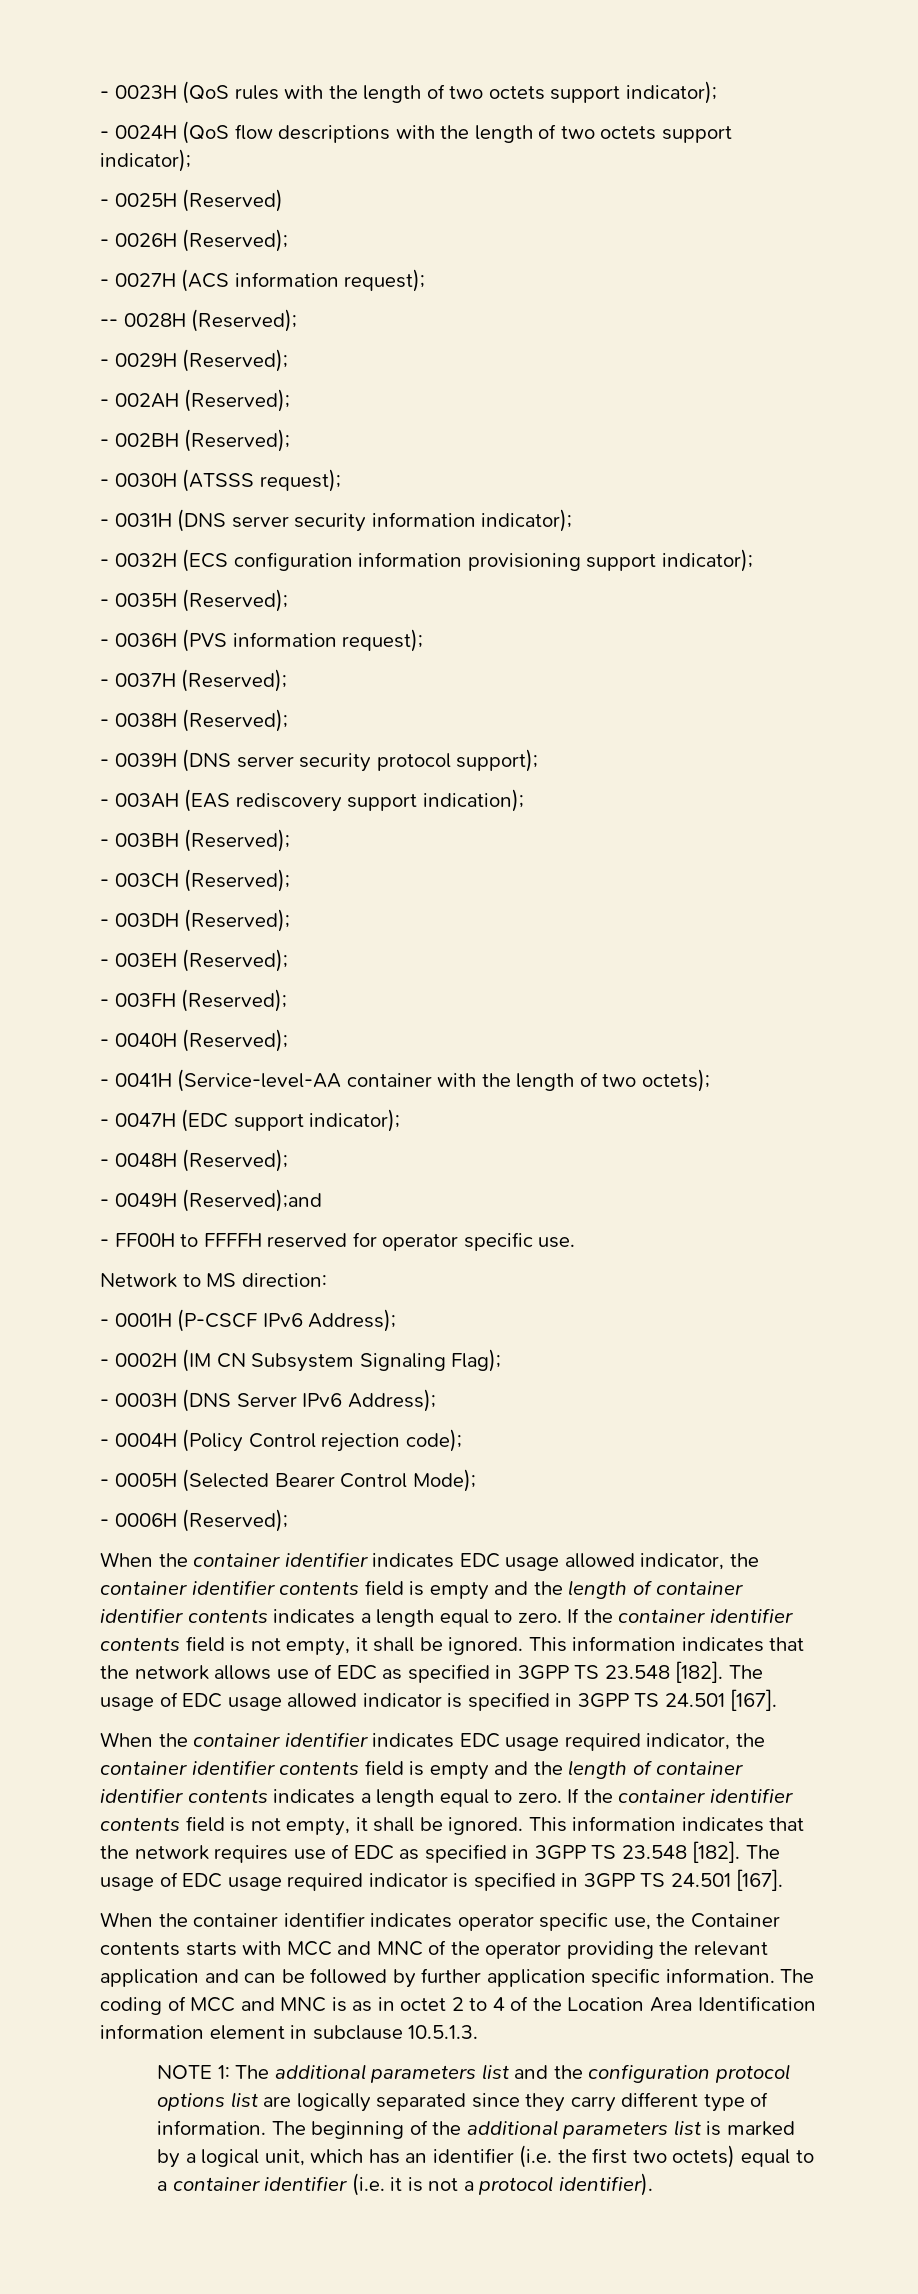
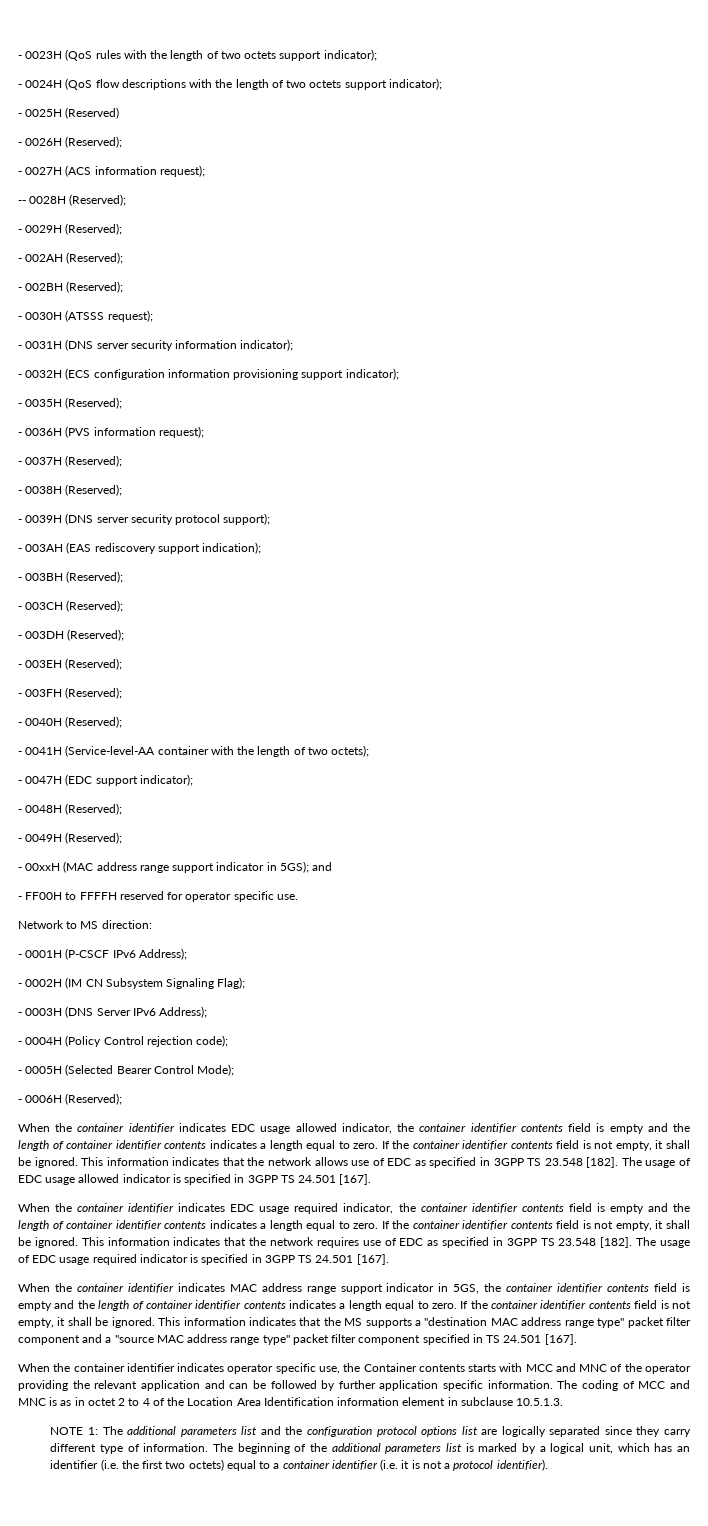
- - 0049H (Reserved);and
+ - 0049H (Reserved);
+ - 00xxH (MAC address range support indicator in 5GS); and
+ When the container identifier indicates MAC address range support indicator in 5GS, the container identifier contents field is empty and the length of container identifier contents indicates a length equal to zero. If the container identifier contents field is not empty, it shall be ignored. This information indicates that the MS supports a "destination MAC address range type" packet filter component and a "source MAC address range type" packet filter component specified in TS 24.501 [167].

